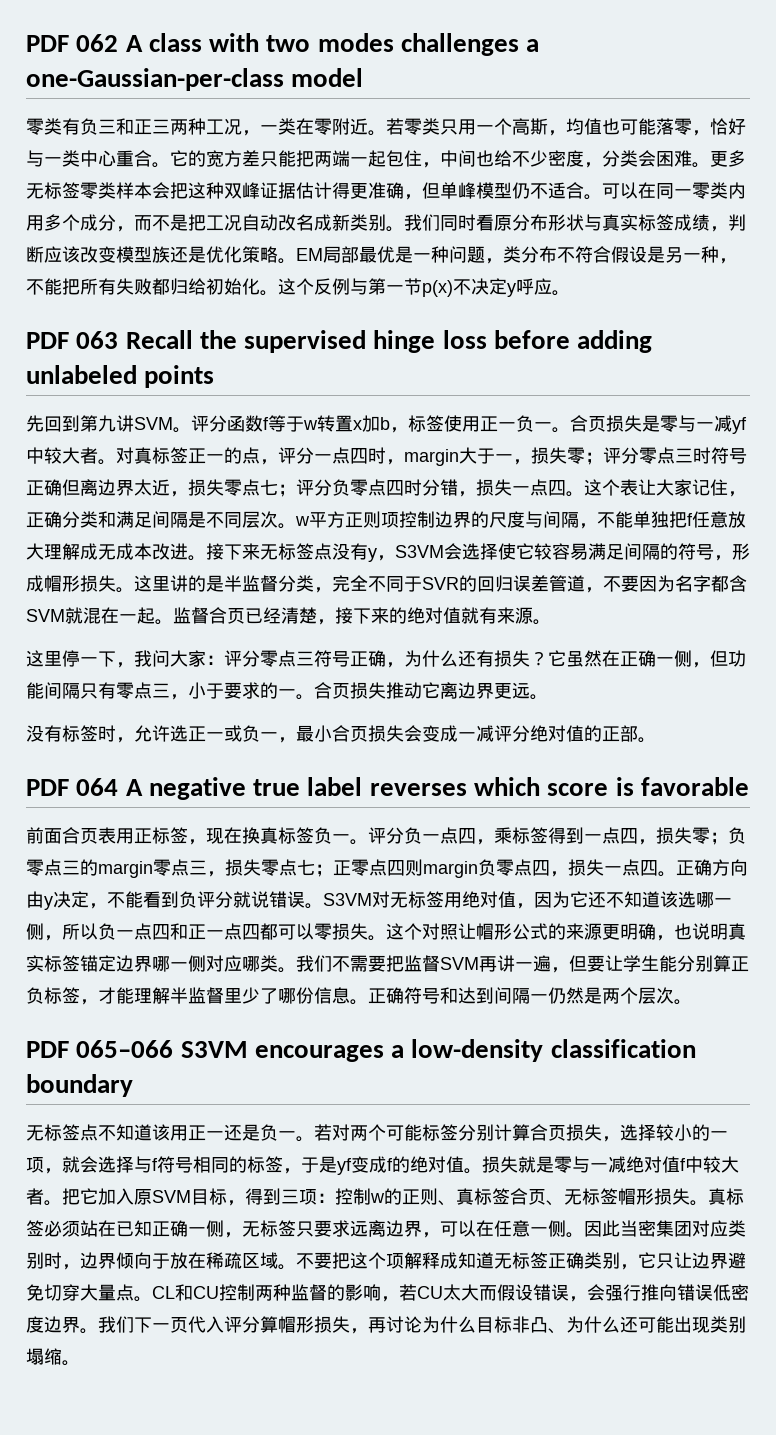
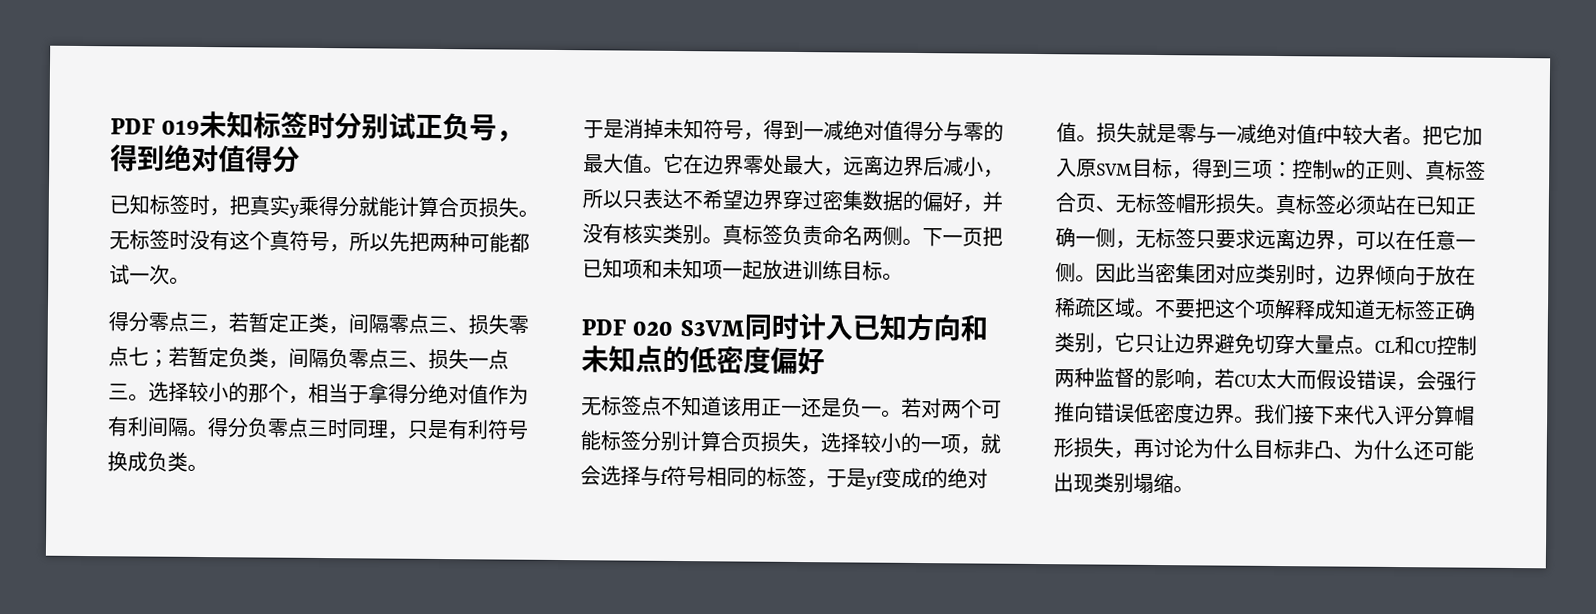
- PDF 062 A class with two modes challenges a one-Gaussian-per-class model
- 零类有负三和正三两种工况，一类在零附近。若零类只用一个高斯，均值也可能落零，恰好与一类中心重合。它的宽方差只能把两端一起包住，中间也给不少密度，分类会困难。更多无标签零类样本会把这种双峰证据估计得更准确，但单峰模型仍不适合。可以在同一零类内用多个成分，而不是把工况自动改名成新类别。我们同时看原分布形状与真实标签成绩，判断应该改变模型族还是优化策略。EM局部最优是一种问题，类分布不符合假设是另一种，不能把所有失败都归给初始化。这个反例与第一节p(x)不决定y呼应。
- PDF 063 Recall the supervised hinge loss before adding unlabeled points
- 先回到第九讲SVM。评分函数f等于w转置x加b，标签使用正一负一。合页损失是零与一减yf中较大者。对真标签正一的点，评分一点四时，margin大于一，损失零；评分零点三时符号正确但离边界太近，损失零点七；评分负零点四时分错，损失一点四。这个表让大家记住，正确分类和满足间隔是不同层次。w平方正则项控制边界的尺度与间隔，不能单独把f任意放大理解成无成本改进。接下来无标签点没有y，S3VM会选择使它较容易满足间隔的符号，形成帽形损失。这里讲的是半监督分类，完全不同于SVR的回归误差管道，不要因为名字都含SVM就混在一起。监督合页已经清楚，接下来的绝对值就有来源。
- 这里停一下，我问大家：评分零点三符号正确，为什么还有损失？它虽然在正确一侧，但功能间隔只有零点三，小于要求的一。合页损失推动它离边界更远。
- 没有标签时，允许选正一或负一，最小合页损失会变成一减评分绝对值的正部。
- PDF 064 A negative true label reverses which score is favorable
- 前面合页表用正标签，现在换真标签负一。评分负一点四，乘标签得到一点四，损失零；负零点三的margin零点三，损失零点七；正零点四则margin负零点四，损失一点四。正确方向由y决定，不能看到负评分就说错误。S3VM对无标签用绝对值，因为它还不知道该选哪一侧，所以负一点四和正一点四都可以零损失。这个对照让帽形公式的来源更明确，也说明真实标签锚定边界哪一侧对应哪类。我们不需要把监督SVM再讲一遍，但要让学生能分别算正负标签，才能理解半监督里少了哪份信息。正确符号和达到间隔一仍然是两个层次。
- PDF 065–066 S3VM encourages a low-density classification boundary
+ PDF 019未知标签时分别试正负号，得到绝对值得分
+ 已知标签时，把真实y乘得分就能计算合页损失。无标签时没有这个真符号，所以先把两种可能都试一次。
+ 得分零点三，若暂定正类，间隔零点三、损失零点七；若暂定负类，间隔负零点三、损失一点三。选择较小的那个，相当于拿得分绝对值作为有利间隔。得分负零点三时同理，只是有利符号换成负类。
+ 于是消掉未知符号，得到一减绝对值得分与零的最大值。它在边界零处最大，远离边界后减小，所以只表达不希望边界穿过密集数据的偏好，并没有核实类别。真标签负责命名两侧。下一页把已知项和未知项一起放进训练目标。
+ PDF 020 S3VM同时计入已知方向和未知点的低密度偏好
- 我们下一页代入评分算帽形损失，再讨论为什么目标非凸、为什么还可能出现类别塌缩。
+ 我们接下来代入评分算帽形损失，再讨论为什么目标非凸、为什么还可能出现类别塌缩。

